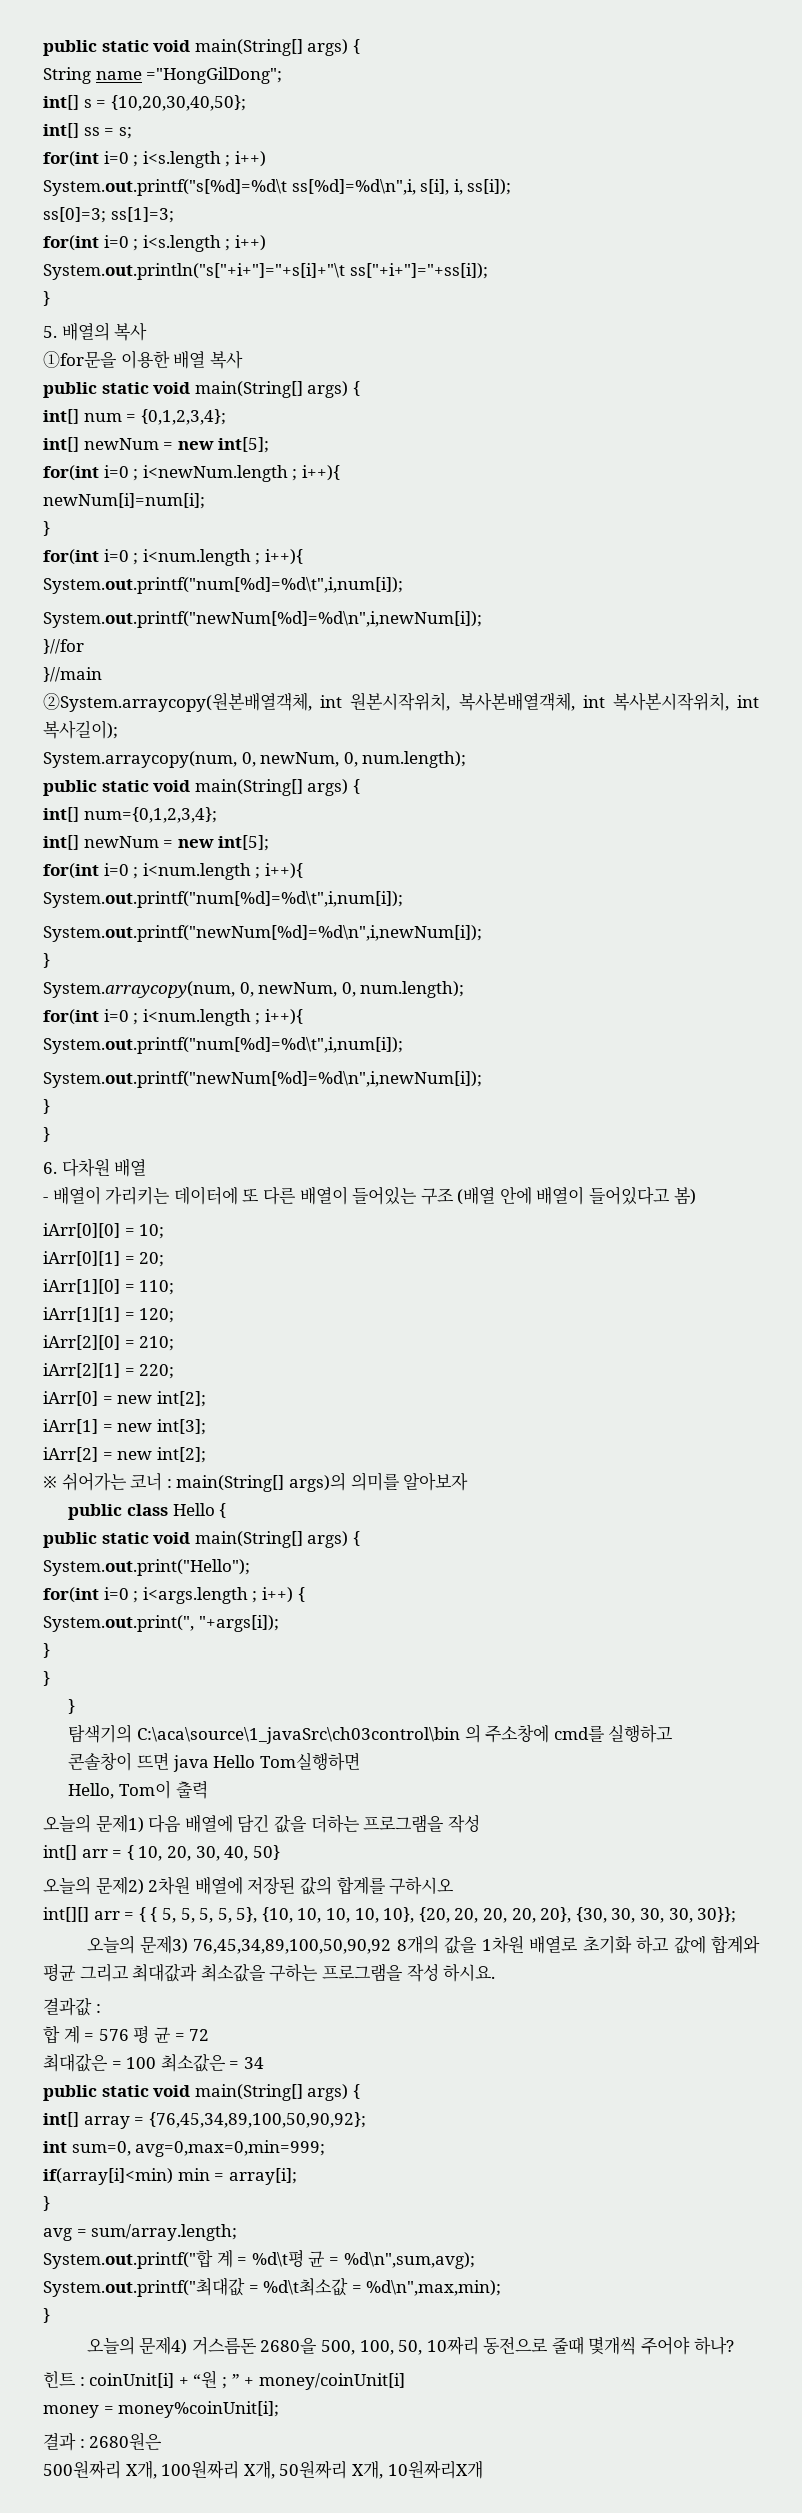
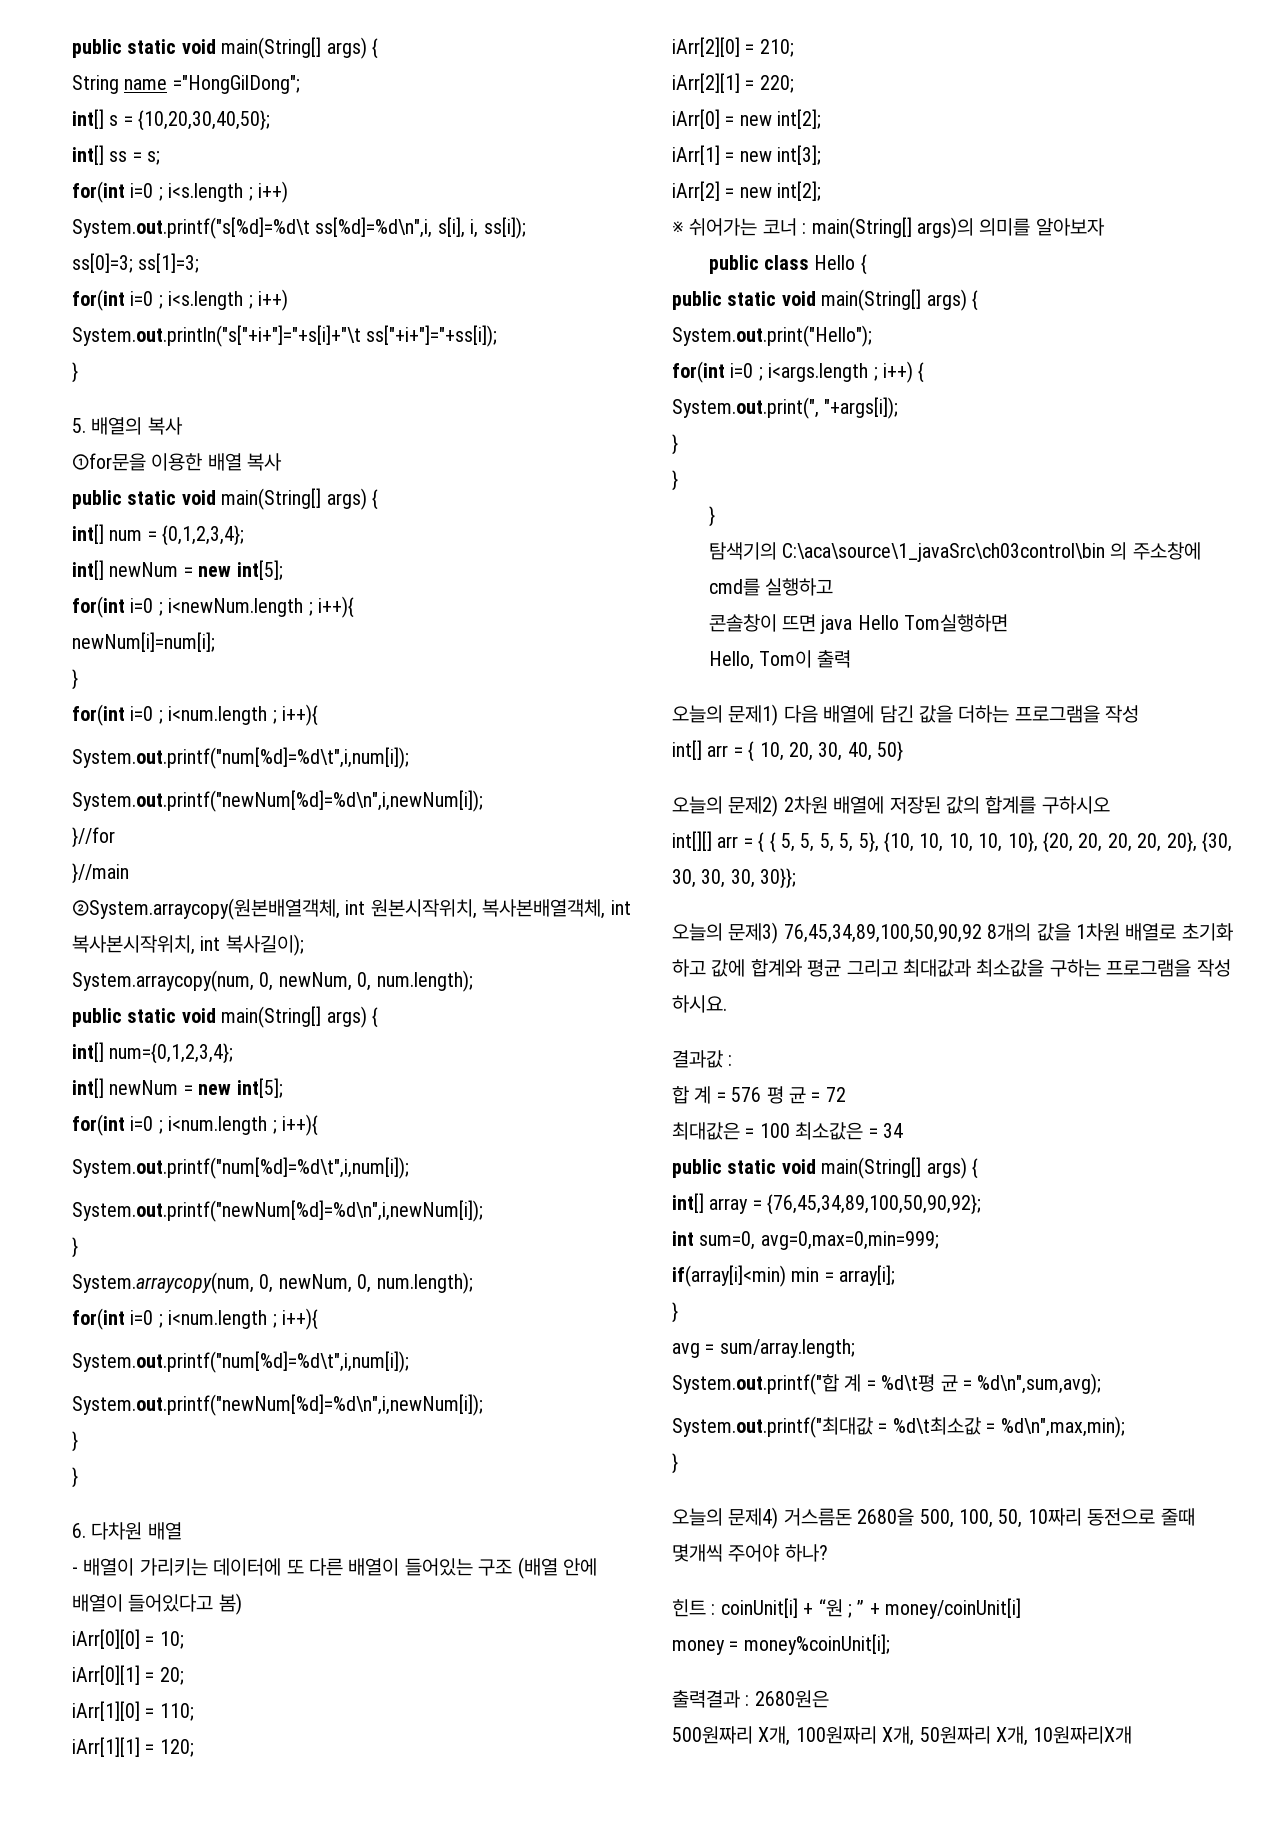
- 결과 : 2680원은
+ 출력결과 : 2680원은

